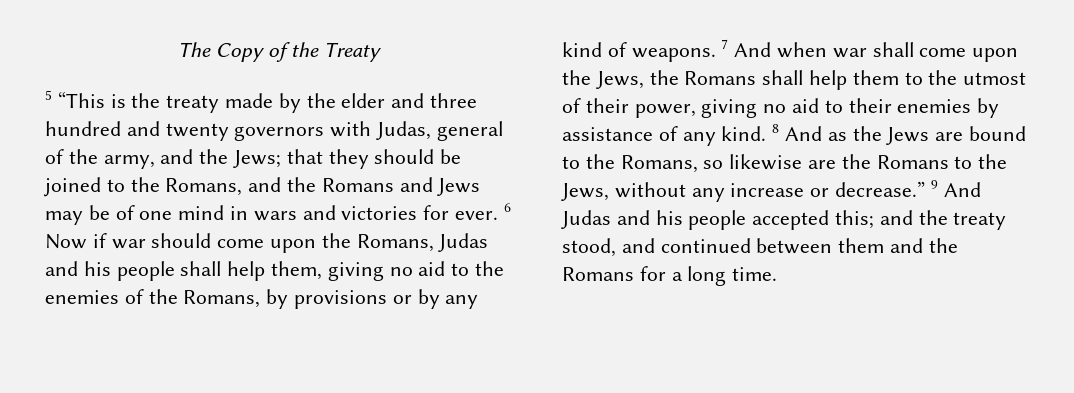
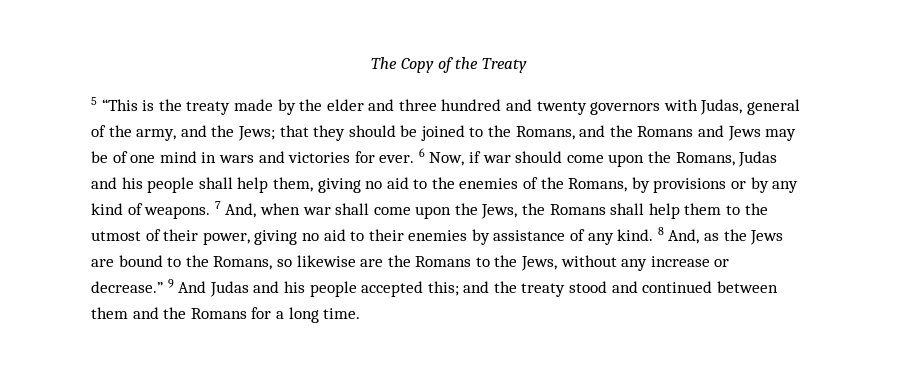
- 6 Now if war should come upon the Romans, Judas and his people shall help them, giving no aid to the enemies of the Romans, by provisions or by any kind of weapons.
+ 6 Now, if war should come upon the Romans, Judas and his people shall help them, giving no aid to the enemies of the Romans, by provisions or by any kind of weapons.
- 7 And when war shall come upon the Jews, the Romans shall help them to the utmost of their power, giving no aid to their enemies by assistance of any kind.
+ 7 And, when war shall come upon the Jews, the Romans shall help them to the utmost of their power, giving no aid to their enemies by assistance of any kind.
- 8 And as the Jews are bound to the Romans, so likewise are the Romans to the Jews, without any increase or decrease.”
+ 8 And, as the Jews are bound to the Romans, so likewise are the Romans to the Jews, without any increase or decrease.”
- 9 And Judas and his people accepted this; and the treaty stood, and continued between them and the Romans for a long time.
+ 9 And Judas and his people accepted this; and the treaty stood and continued between them and the Romans for a long time.

